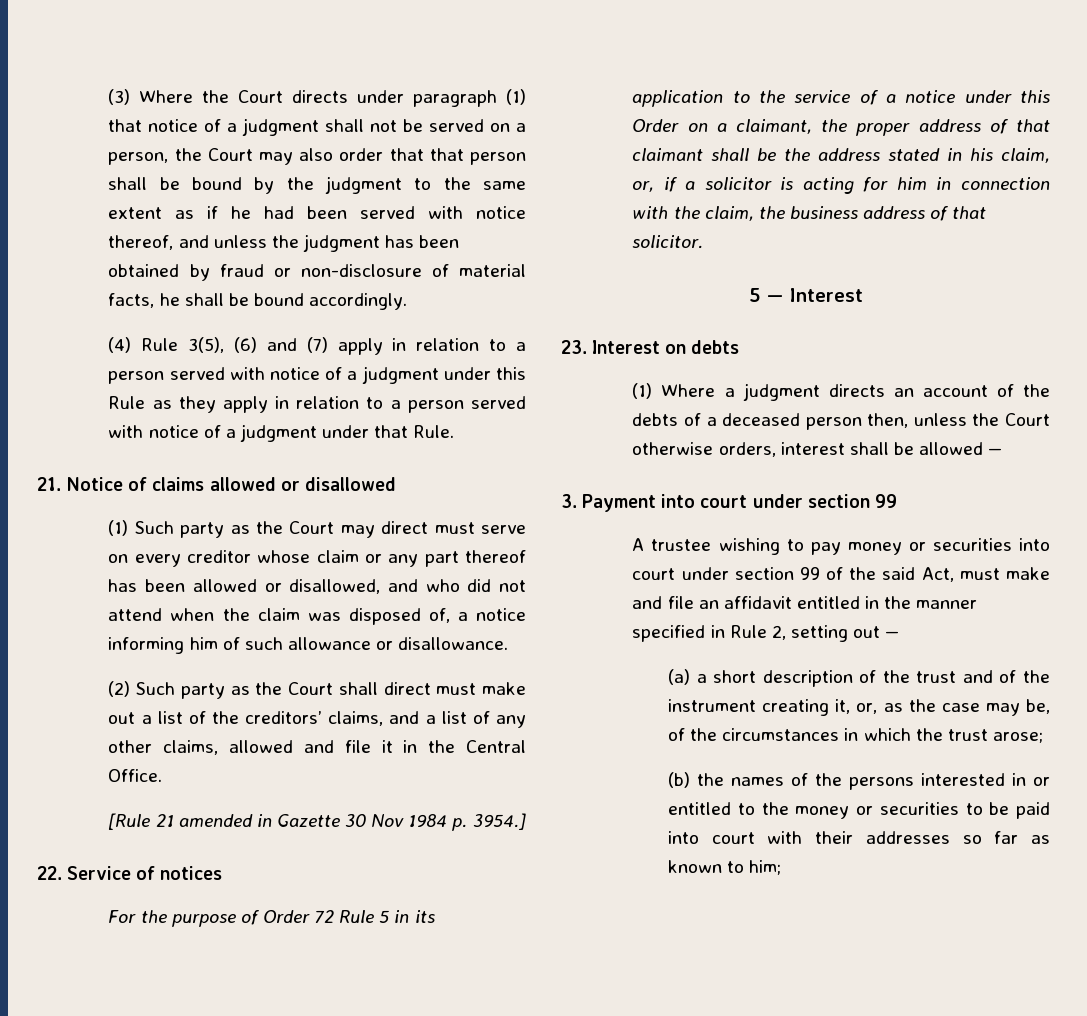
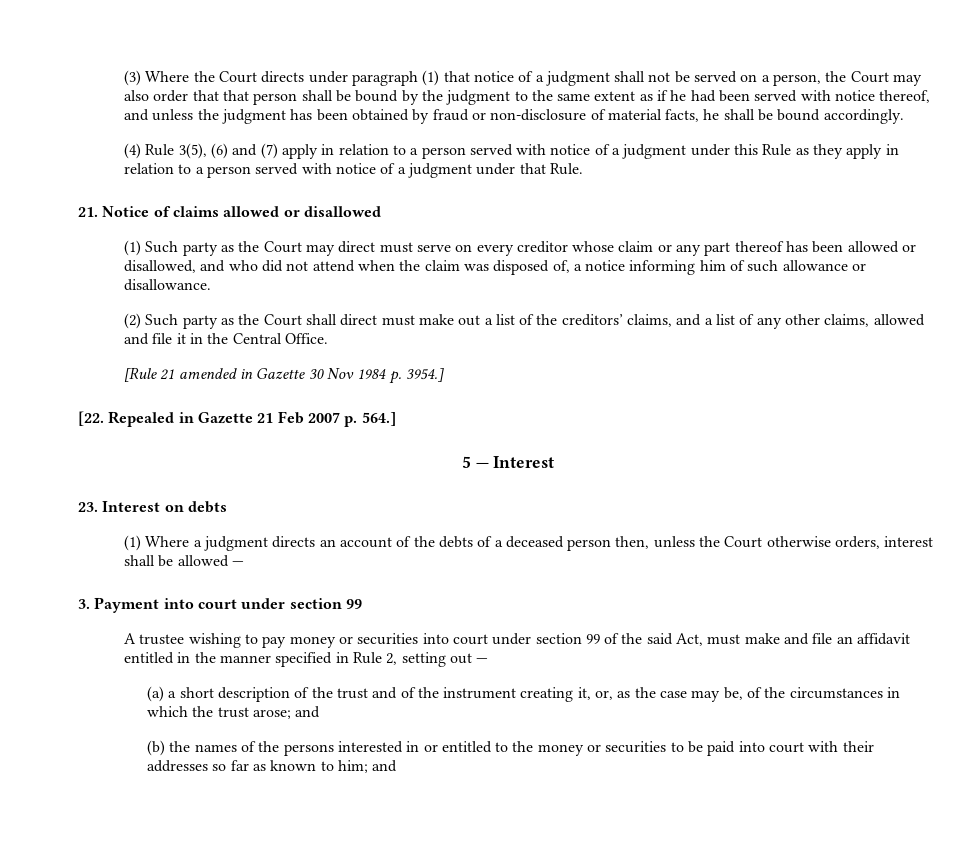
- 22. Service of notices
- For the purpose of Order 72 Rule 5 in its application to the service of a notice under this Order on a claimant, the proper address of that claimant shall be the address stated in his claim, or, if a solicitor is acting for him in connection with the claim, the business address of that solicitor.
+ [22. Repealed in Gazette 21 Feb 2007 p. 564.]
- (a) a short description of the trust and of the instrument creating it, or, as the case may be, of the circumstances in which the trust arose;
+ (a) a short description of the trust and of the instrument creating it, or, as the case may be, of the circumstances in which the trust arose; and
- (b) the names of the persons interested in or entitled to the money or securities to be paid into court with their addresses so far as known to him;
+ (b) the names of the persons interested in or entitled to the money or securities to be paid into court with their addresses so far as known to him; and

